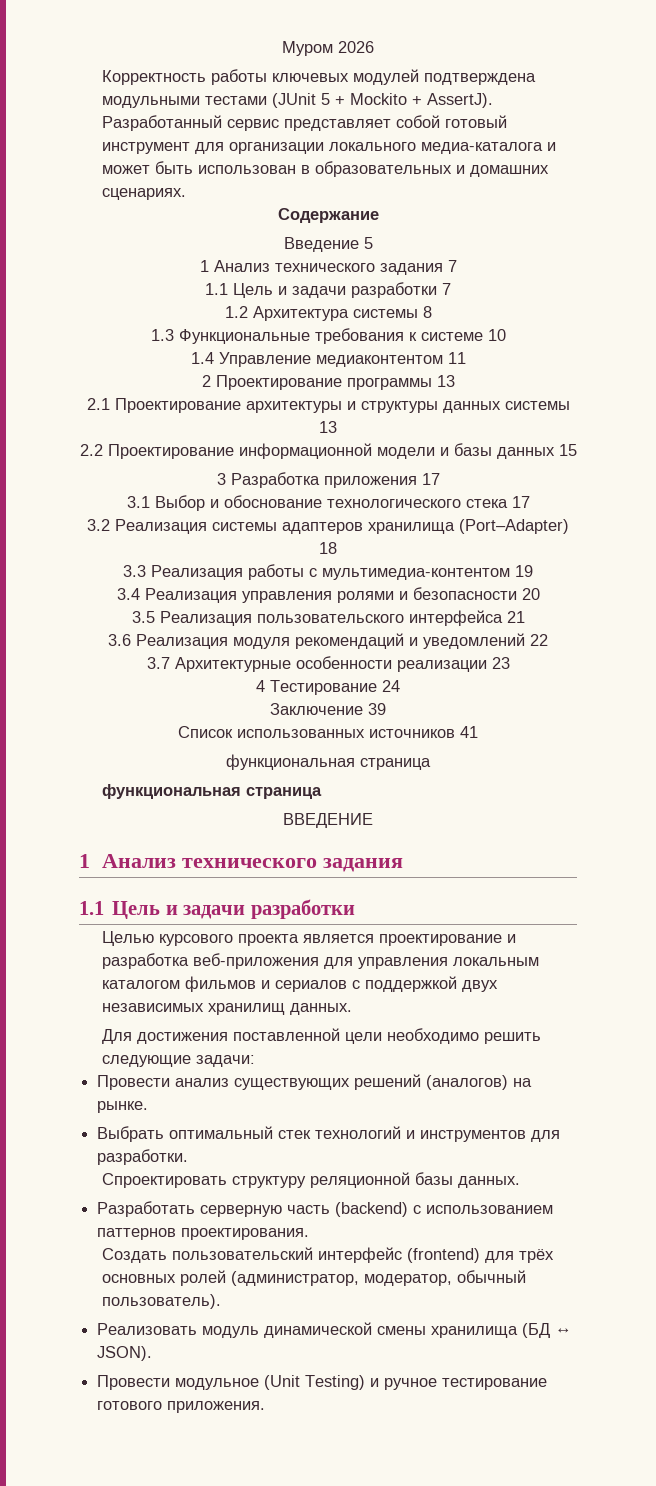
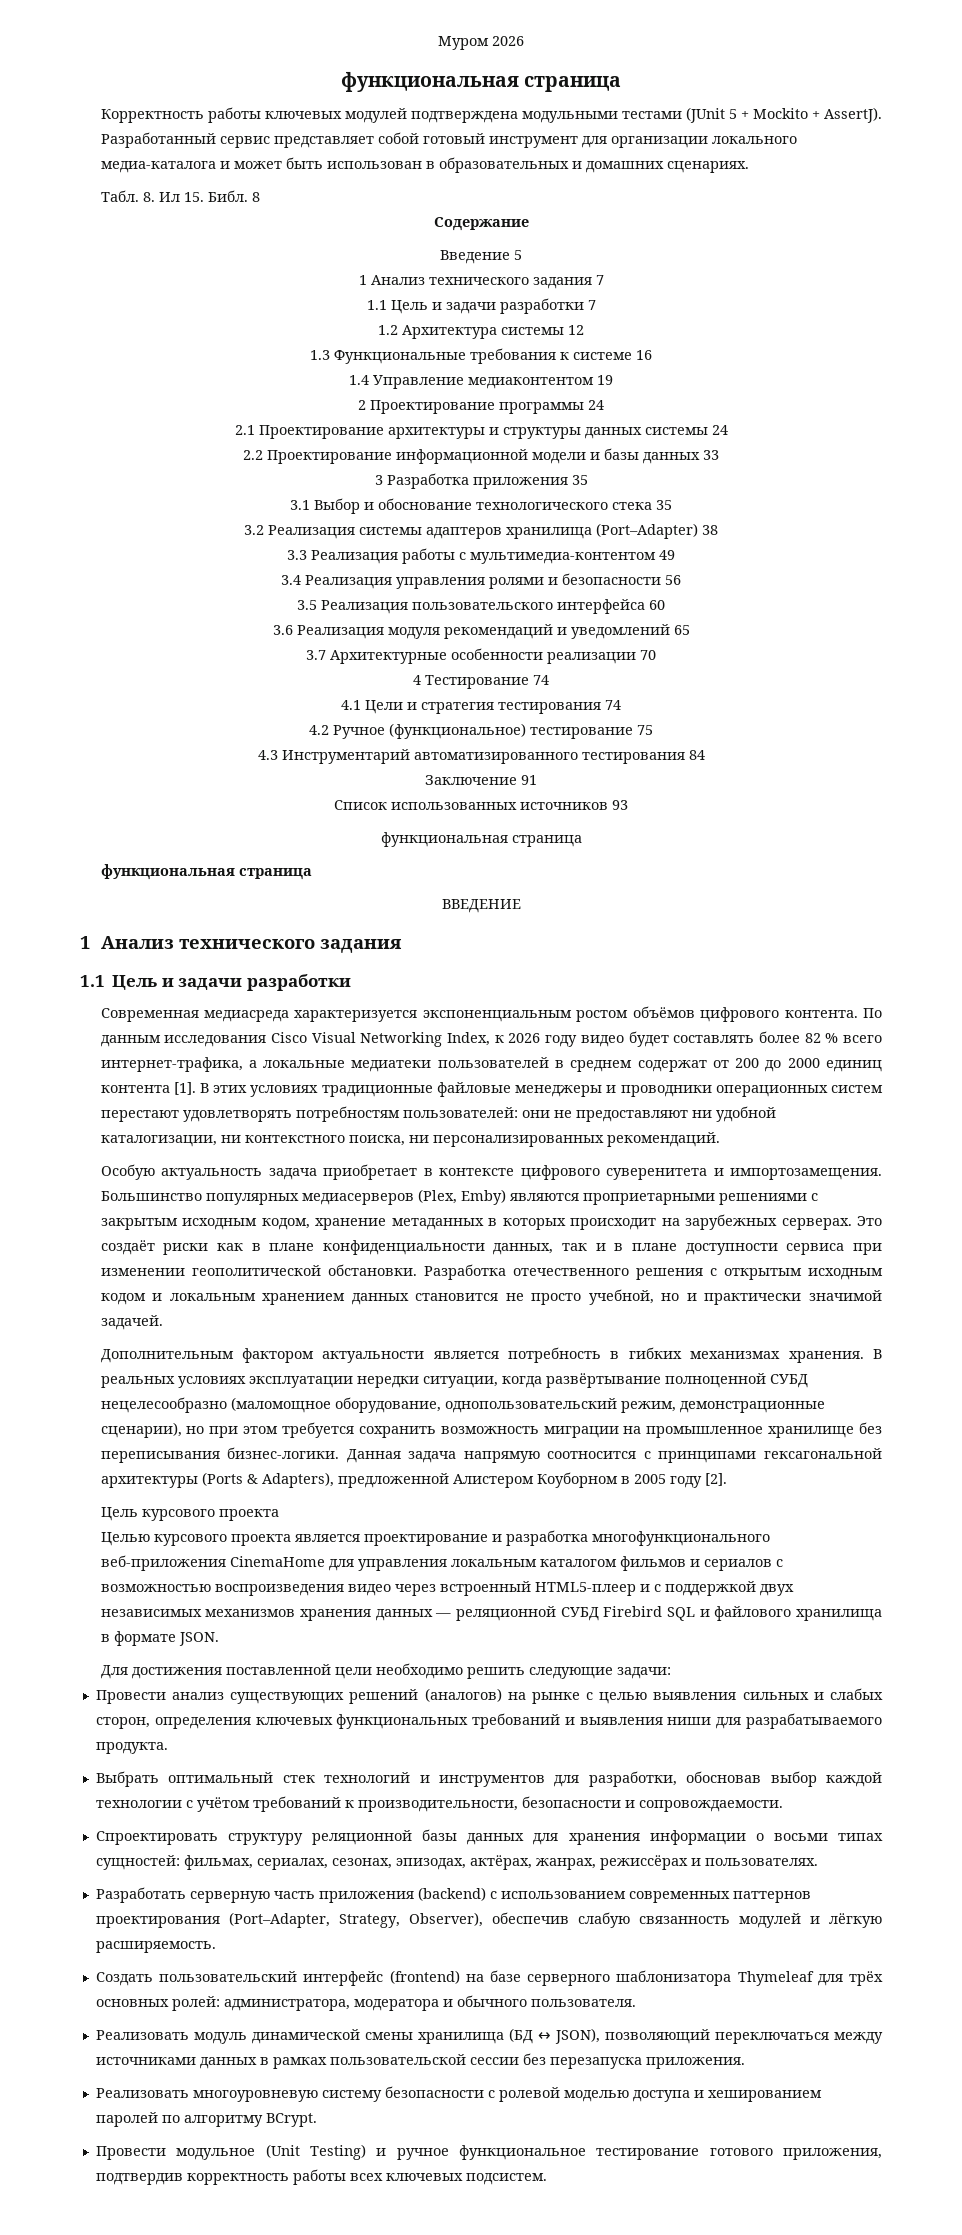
  Муром 2026
+ функциональная страница
+ Табл. 8. Ил 15. Библ. 8
- 1.2 Архитектура системы 8
+ 1.2 Архитектура системы 12
- 1.3 Функциональные требования к системе 10
+ 1.3 Функциональные требования к системе 16
- 1.4 Управление медиаконтентом 11
+ 1.4 Управление медиаконтентом 19
- 2 Проектирование программы 13
+ 2 Проектирование программы 24
- 2.1 Проектирование архитектуры и структуры данных системы 13
+ 2.1 Проектирование архитектуры и структуры данных системы 24
- 2.2 Проектирование информационной модели и базы данных 15
+ 2.2 Проектирование информационной модели и базы данных 33
- 3 Разработка приложения 17
+ 3 Разработка приложения 35
- 3.1 Выбор и обоснование технологического стека 17
+ 3.1 Выбор и обоснование технологического стека 35
- 3.2 Реализация системы адаптеров хранилища (Port–Adapter) 18
+ 3.2 Реализация системы адаптеров хранилища (Port–Adapter) 38
- 3.3 Реализация работы с мультимедиа-контентом 19
+ 3.3 Реализация работы с мультимедиа-контентом 49
- 3.4 Реализация управления ролями и безопасности 20
+ 3.4 Реализация управления ролями и безопасности 56
- 3.5 Реализация пользовательского интерфейса 21
+ 3.5 Реализация пользовательского интерфейса 60
- 3.6 Реализация модуля рекомендаций и уведомлений 22
+ 3.6 Реализация модуля рекомендаций и уведомлений 65
- 3.7 Архитектурные особенности реализации 23
+ 3.7 Архитектурные особенности реализации 70
- 4 Тестирование 24
+ 4 Тестирование 74
+ 4.1 Цели и стратегия тестирования 74
+ 4.2 Ручное (функциональное) тестирование 75
+ 4.3 Инструментарий автоматизированного тестирования 84
- Заключение 39
+ Заключение 91
- Список использованных источников 41
+ Список использованных источников 93
+ Современная медиасреда характеризуется экспоненциальным ростом объёмов цифрового контента. По данным исследования Cisco Visual Networking Index, к 2026 году видео будет составлять более 82 % всего интернет-трафика, а локальные медиатеки пользователей в среднем содержат от 200 до 2000 единиц контента [1]. В этих условиях традиционные файловые менеджеры и проводники операционных систем перестают удовлетворять потребностям пользователей: они не предоставляют ни удобной каталогизации, ни контекстного поиска, ни персонализированных рекомендаций.
+ Особую актуальность задача приобретает в контексте цифрового суверенитета и импортозамещения. Большинство популярных медиасерверов (Plex, Emby) являются проприетарными решениями с закрытым исходным кодом, хранение метаданных в которых происходит на зарубежных серверах. Это создаёт риски как в плане конфиденциальности данных, так и в плане доступности сервиса при изменении геополитической обстановки. Разработка отечественного решения с открытым исходным кодом и локальным хранением данных становится не просто учебной, но и практически значимой задачей.
+ Дополнительным фактором актуальности является потребность в гибких механизмах хранения. В реальных условиях эксплуатации нередки ситуации, когда развёртывание полноценной СУБД нецелесообразно (маломощное оборудование, однопользовательский режим, демонстрационные сценарии), но при этом требуется сохранить возможность миграции на промышленное хранилище без переписывания бизнес-логики. Данная задача напрямую соотносится с принципами гексагональной архитектуры (Ports & Adapters), предложенной Алистером Коуборном в 2005 году [2].
+ Цель курсового проекта
- Целью курсового проекта является проектирование и разработка веб-приложения для управления локальным каталогом фильмов и сериалов с поддержкой двух независимых хранилищ данных.
+ Целью курсового проекта является проектирование и разработка многофункционального веб-приложения CinemaHome для управления локальным каталогом фильмов и сериалов с возможностью воспроизведения видео через встроенный HTML5-плеер и с поддержкой двух независимых механизмов хранения данных — реляционной СУБД Firebird SQL и файлового хранилища в формате JSON.
- Провести анализ существующих решений (аналогов) на рынке.
+ Провести анализ существующих решений (аналогов) на рынке с целью выявления сильных и слабых сторон, определения ключевых функциональных требований и выявления ниши для разрабатываемого продукта.
- Выбрать оптимальный стек технологий и инструментов для разработки.
- Спроектировать структуру реляционной базы данных.
+ Выбрать оптимальный стек технологий и инструментов для разработки, обосновав выбор каждой технологии с учётом требований к производительности, безопасности и сопровождаемости.
+ Спроектировать структуру реляционной базы данных для хранения информации о восьми типах сущностей: фильмах, сериалах, сезонах, эпизодах, актёрах, жанрах, режиссёрах и пользователях.
- Разработать серверную часть (backend) с использованием паттернов проектирования.
- Создать пользовательский интерфейс (frontend) для трёх основных ролей (администратор, модератор, обычный пользователь).
+ Разработать серверную часть приложения (backend) с использованием современных паттернов проектирования (Port–Adapter, Strategy, Observer), обеспечив слабую связанность модулей и лёгкую расширяемость.
+ Создать пользовательский интерфейс (frontend) на базе серверного шаблонизатора Thymeleaf для трёх основных ролей: администратора, модератора и обычного пользователя.
- Реализовать модуль динамической смены хранилища (БД ↔ JSON).
+ Реализовать модуль динамической смены хранилища (БД ↔ JSON), позволяющий переключаться между источниками данных в рамках пользовательской сессии без перезапуска приложения.
+ Реализовать многоуровневую систему безопасности с ролевой моделью доступа и хешированием паролей по алгоритму BCrypt.
- Провести модульное (Unit Testing) и ручное тестирование готового приложения.
+ Провести модульное (Unit Testing) и ручное функциональное тестирование готового приложения, подтвердив корректность работы всех ключевых подсистем.

